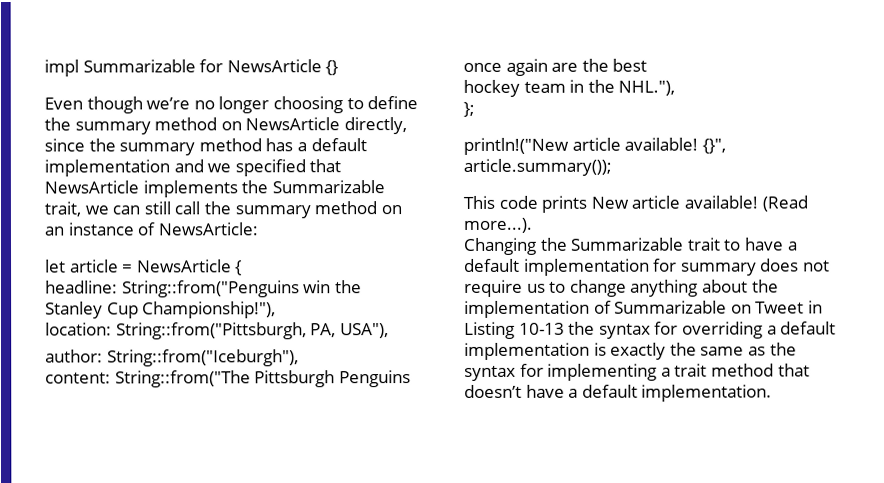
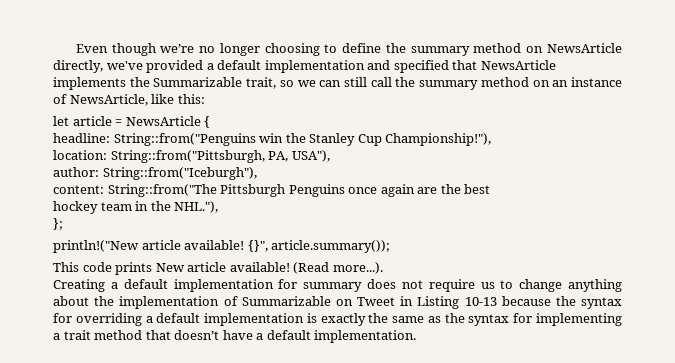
- impl Summarizable for NewsArticle {}
- Even though we’re no longer choosing to define the summary method on NewsArticle directly, since the summary method has a default implementation and we specified that NewsArticle implements the Summarizable trait, we can still call the summary method on an instance of NewsArticle:
+ Even though we’re no longer choosing to define the summary method on NewsArticle directly, we've provided a default implementation and specified that NewsArticle implements the Summarizable trait, so we can still call the summary method on an instance of NewsArticle, like this:
- Changing the Summarizable trait to have a default implementation for summary does not require us to change anything about the implementation of Summarizable on Tweet in Listing 10-13 the syntax for overriding a default implementation is exactly the same as the syntax for implementing a trait method that doesn’t have a default implementation.
+ Creating a default implementation for summary does not require us to change anything about the implementation of Summarizable on Tweet in Listing 10-13 because the syntax for overriding a default implementation is exactly the same as the syntax for implementing a trait method that doesn’t have a default implementation.

